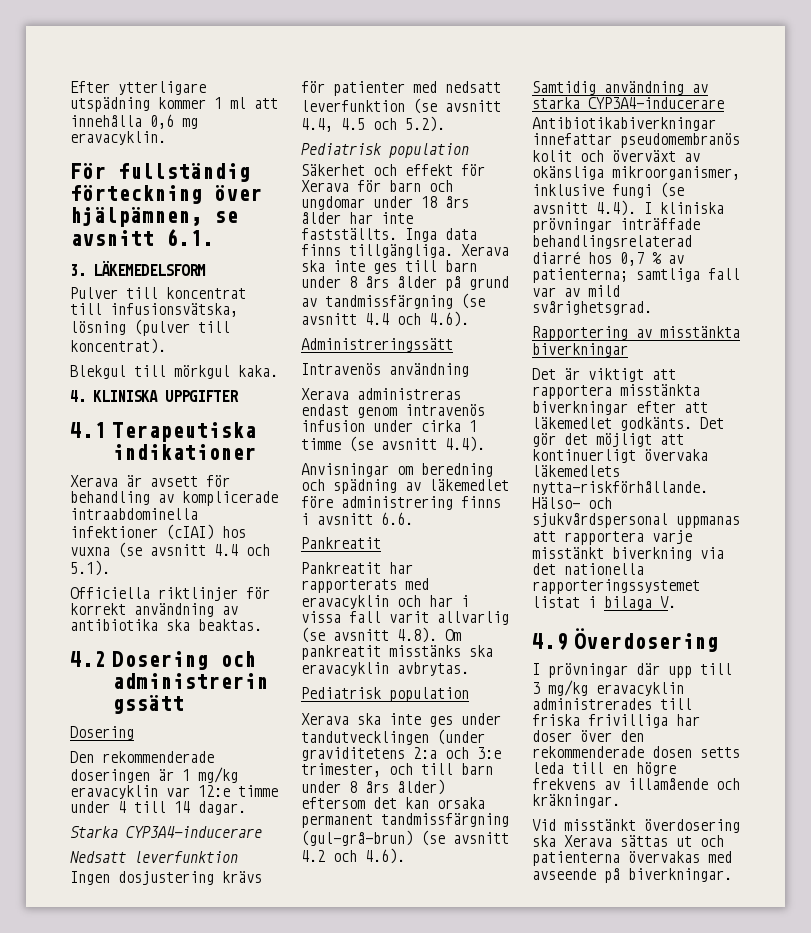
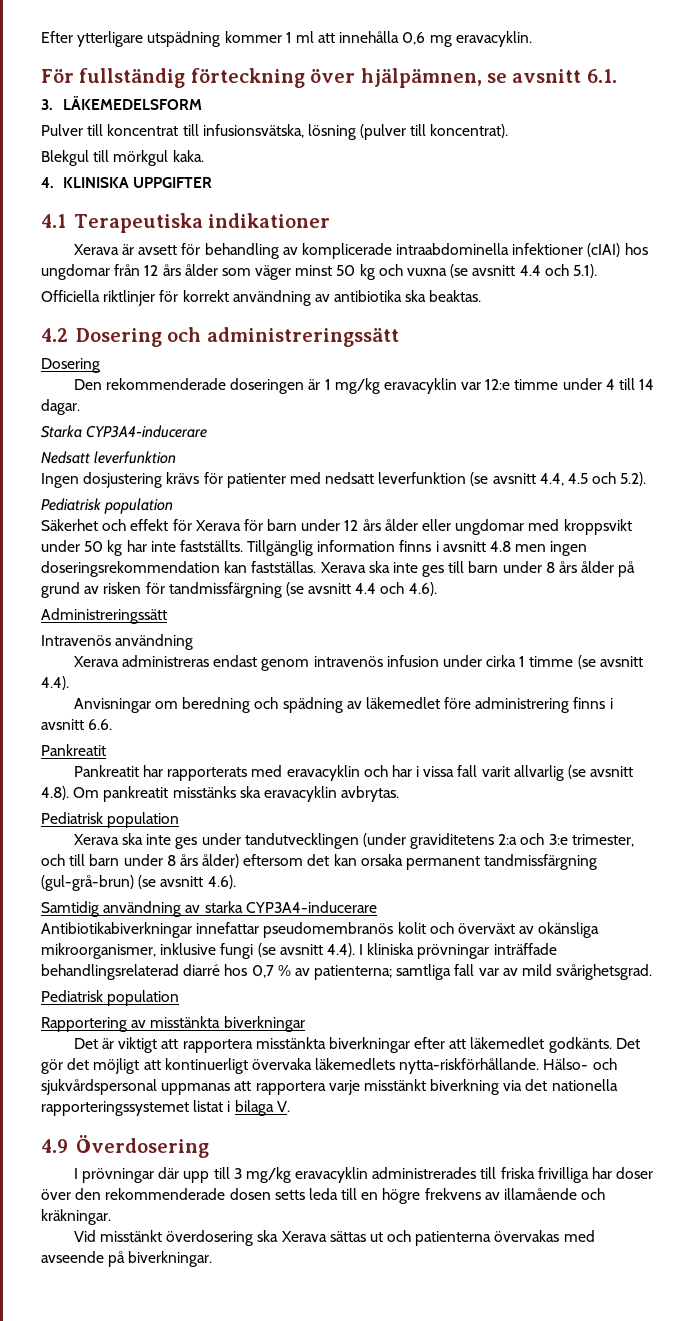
- Xerava är avsett för behandling av komplicerade intraabdominella infektioner (cIAI) hos vuxna (se avsnitt 4.4 och 5.1).
+ Xerava är avsett för behandling av komplicerade intraabdominella infektioner (cIAI) hos ungdomar från 12 års ålder som väger minst 50 kg och vuxna (se avsnitt 4.4 och 5.1).
- Säkerhet och effekt för Xerava för barn och ungdomar under 18 års ålder har inte fastställts. Inga data finns tillgängliga.
+ Säkerhet och effekt för Xerava för barn under 12 års ålder eller ungdomar med kroppsvikt under 50 kg har inte fastställts. Tillgänglig information finns i avsnitt 4.8 men ingen doseringsrekommendation kan fastställas.
- Xerava ska inte ges till barn under 8 års ålder på grund av tandmissfärgning (se avsnitt 4.4 och 4.6).
+ Xerava ska inte ges till barn under 8 års ålder på grund av risken för tandmissfärgning (se avsnitt 4.4 och 4.6).
- Xerava ska inte ges under tandutvecklingen (under graviditetens 2:a och 3:e trimester, och till barn under 8 års ålder) eftersom det kan orsaka permanent tandmissfärgning (gul-grå-brun) (se avsnitt 4.2 och 4.6).
+ Xerava ska inte ges under tandutvecklingen (under graviditetens 2:a och 3:e trimester, och till barn under 8 års ålder) eftersom det kan orsaka permanent tandmissfärgning (gul-grå-brun) (se avsnitt 4.6).
  Antibiotikabiverkningar innefattar pseudomembranös kolit och överväxt av okänsliga mikroorganismer, inklusive fungi (se avsnitt 4.4). I kliniska prövningar inträffade behandlingsrelaterad diarré hos 0,7 % av patienterna; samtliga fall var av mild svårighetsgrad.
+ Pediatrisk population

